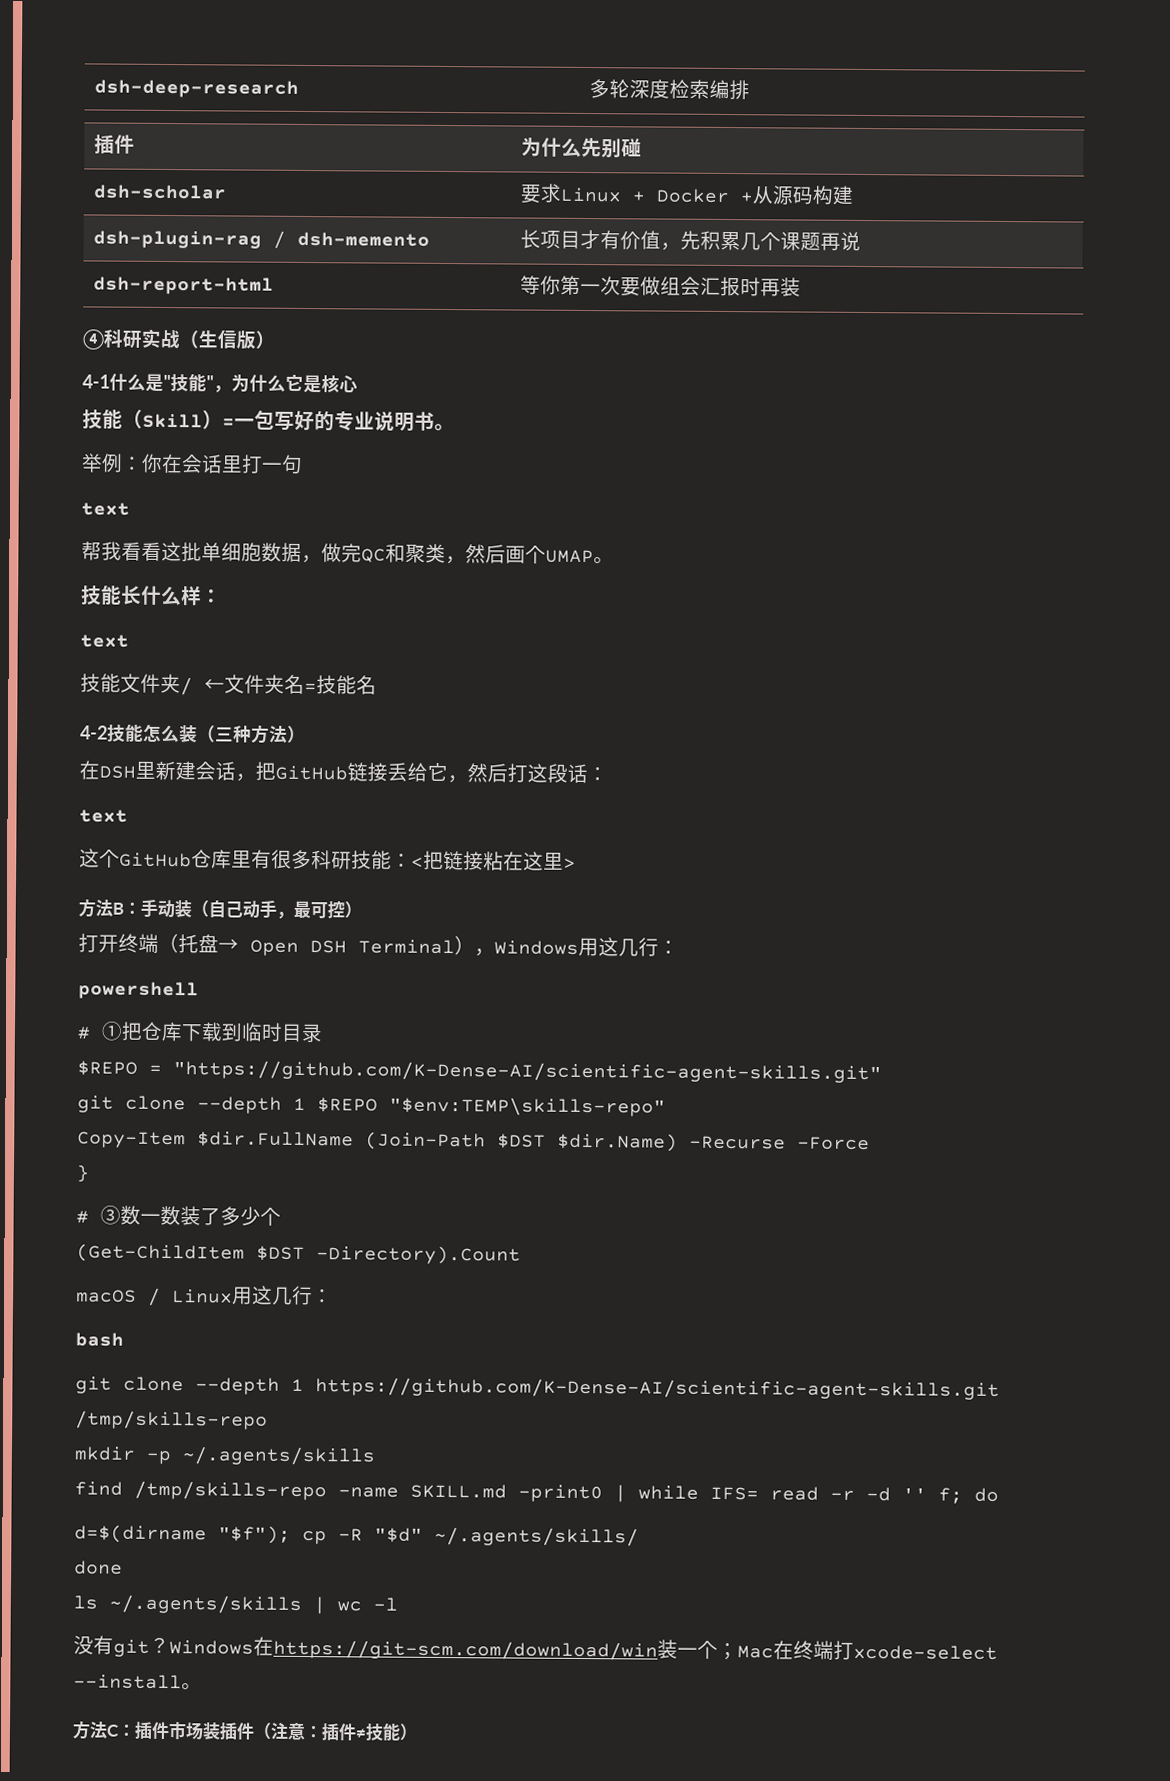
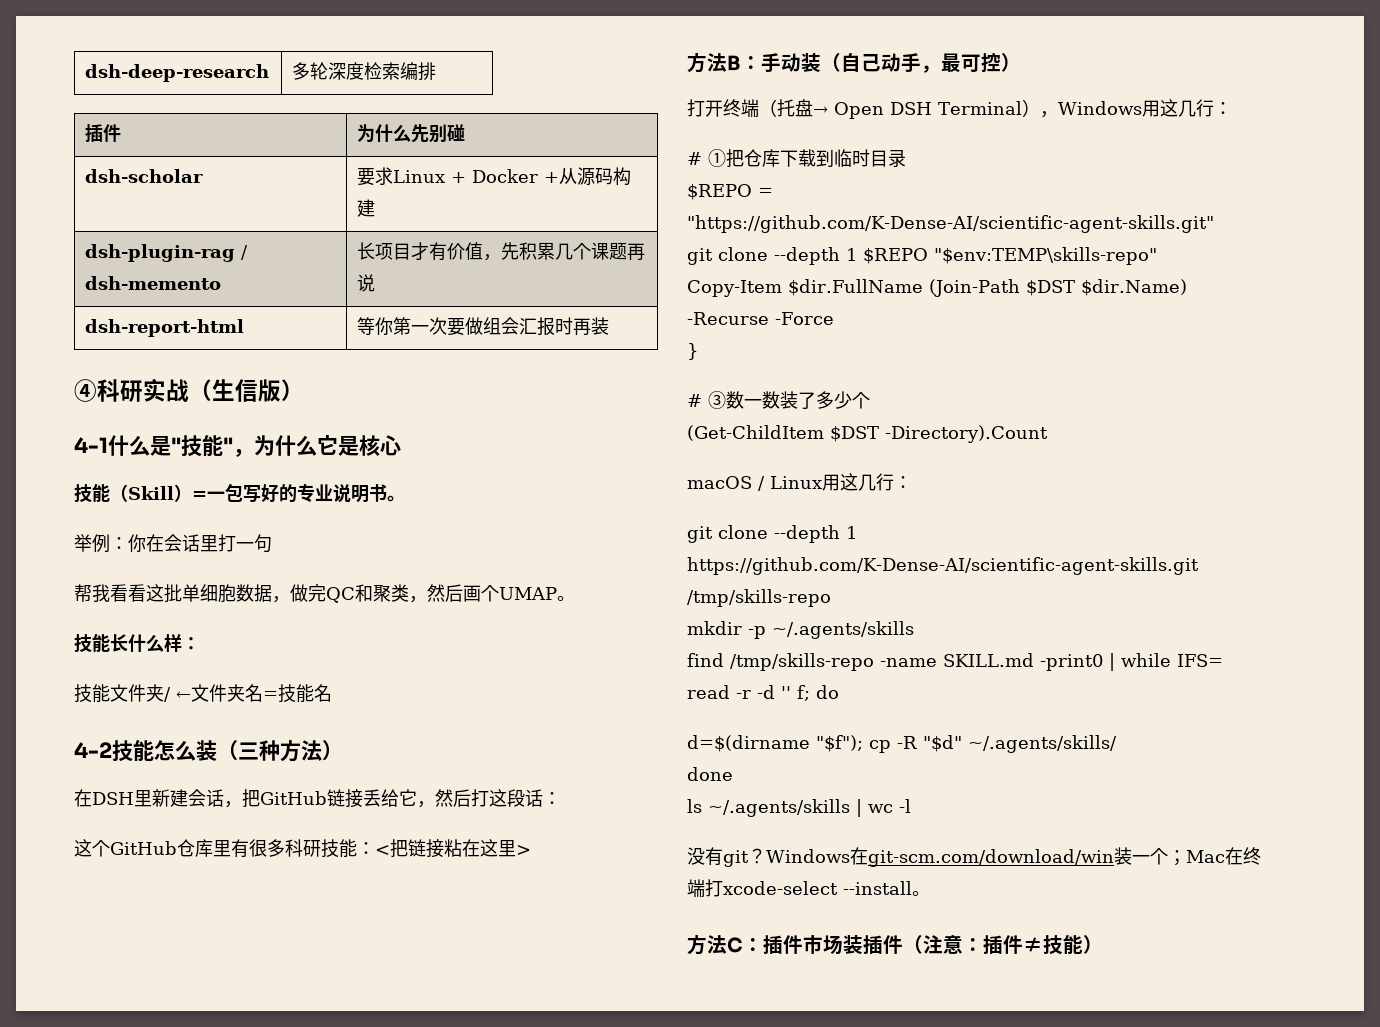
  举例：你在会话里打一句
- text
  技能长什么样：
- text
  在DSH里新建会话，把GitHub链接丢给它，然后打这段话：
- text
- powershell
- bash
- Windows在https://git-scm.com/download/win装一个；Mac在终端打xcode-select --install。
+ Windows在git-scm.com/download/win装一个；Mac在终端打xcode-select --install。

